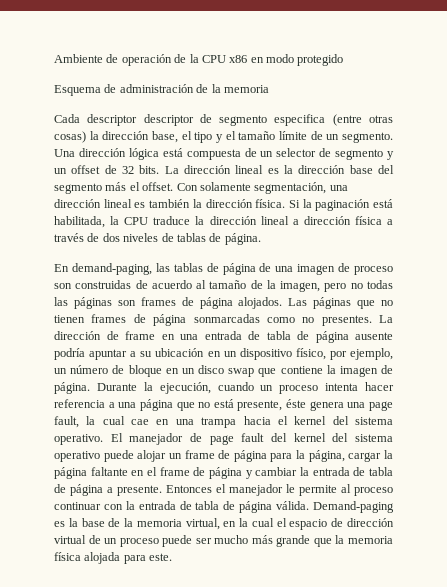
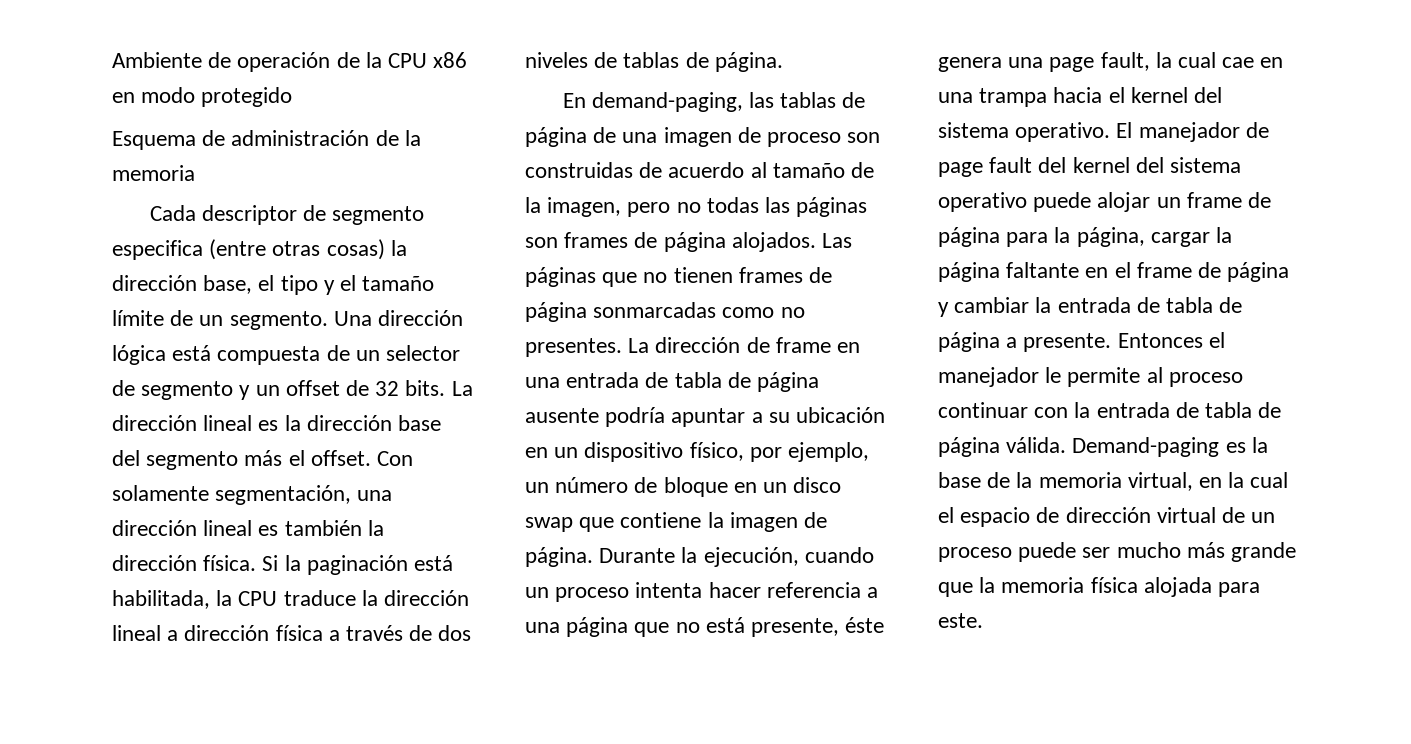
- Cada descriptor descriptor de segmento especifica (entre otras cosas) la dirección base, el tipo y el tamaño límite de un segmento.
+ Cada descriptor de segmento especifica (entre otras cosas) la dirección base, el tipo y el tamaño límite de un segmento.

